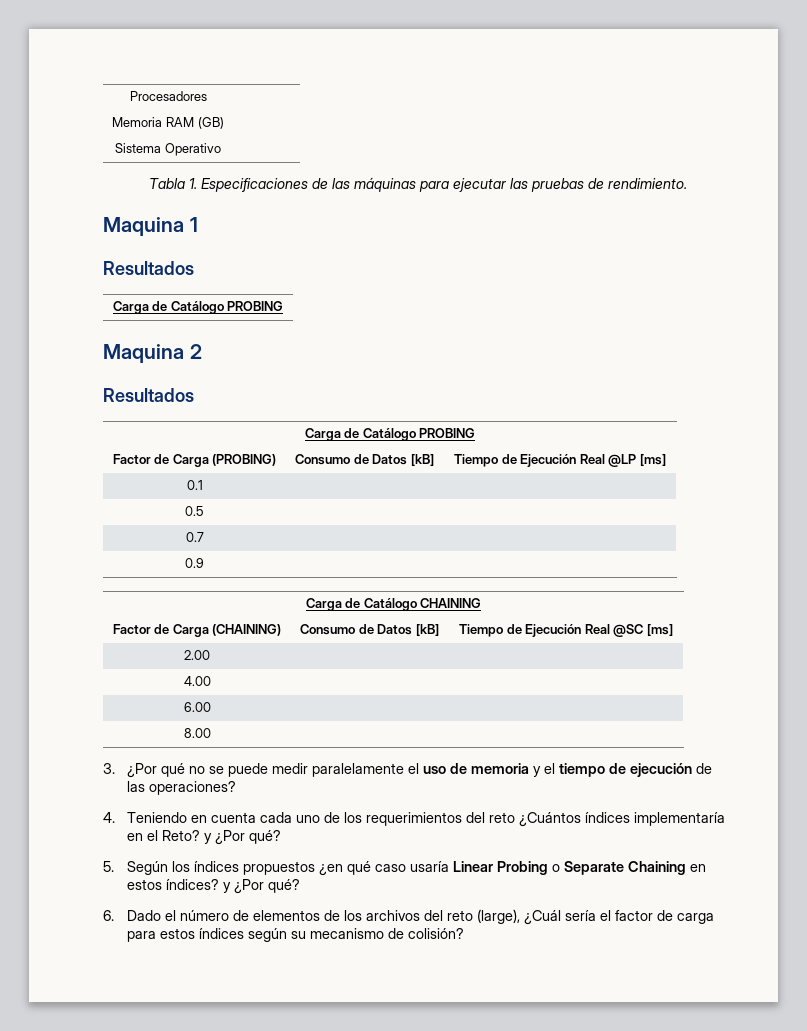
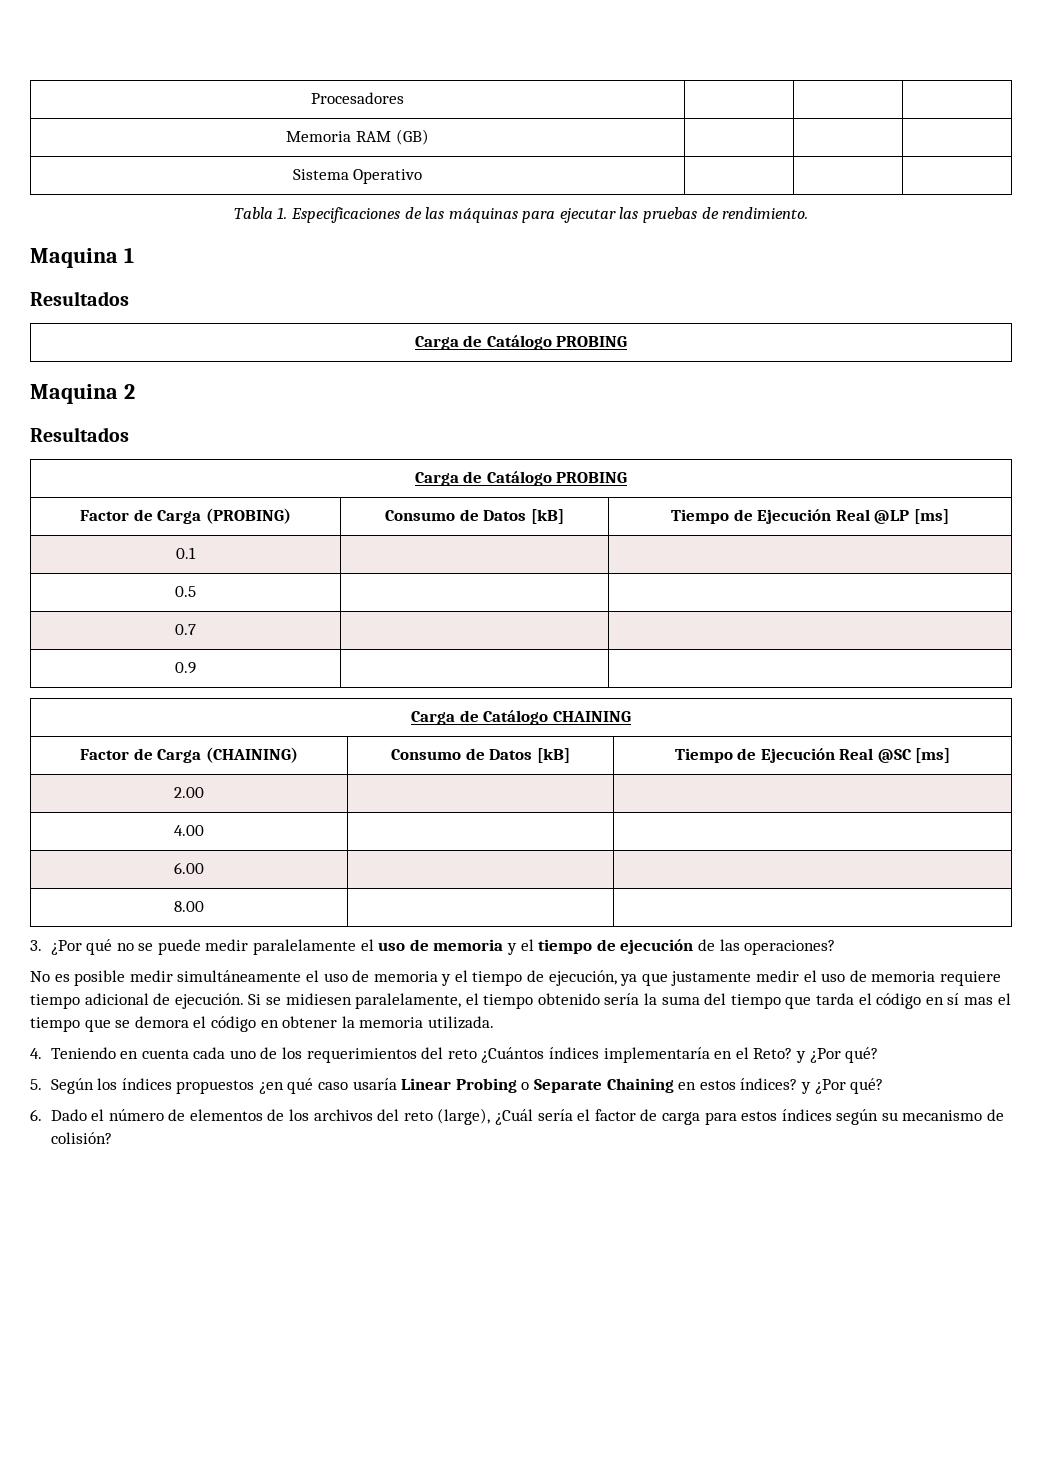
+ No es posible medir simultáneamente el uso de memoria y el tiempo de ejecución, ya que justamente medir el uso de memoria requiere tiempo adicional de ejecución. Si se midiesen paralelamente, el tiempo obtenido sería la suma del tiempo que tarda el código en sí mas el tiempo que se demora el código en obtener la memoria utilizada.

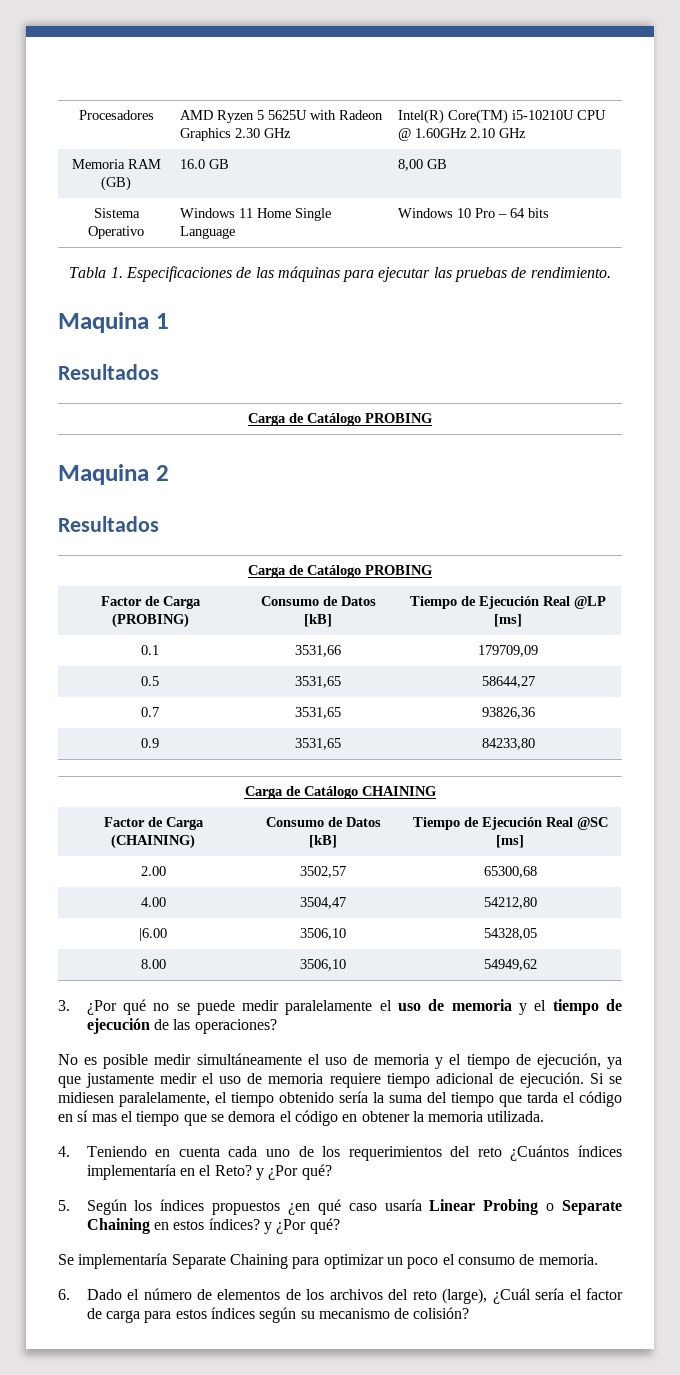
- Procesadores | | |
- Memoria RAM (GB) | | |
- Sistema Operativo | | |
+ Procesadores | AMD Ryzen 5 5625U with Radeon Graphics 2.30 GHz | Intel(R) Core(TM) i5-10210U CPU @ 1.60GHz 2.10 GHz
+ Memoria RAM (GB) | 16.0 GB | 8,00 GB
+ Sistema Operativo | Windows 11 Home Single Language | Windows 10 Pro – 64 bits
- 0.1 | |
+ 0.1 | 3531,66 | 179709,09
- 0.5 | |
+ 0.5 | 3531,65 | 58644,27
- 0.7 | |
+ 0.7 | 3531,65 | 93826,36
- 0.9 | |
+ 0.9 | 3531,65 | 84233,80
- 2.00 | |
+ 2.00 | 3502,57 | 65300,68
- 4.00 | |
- 6.00 | |
+ 4.00 | 3504,47 | 54212,80
+ |6.00 | 3506,10 | 54328,05
- 8.00 | |
+ 8.00 | 3506,10 | 54949,62
+ Se implementaría Separate Chaining para optimizar un poco el consumo de memoria.

